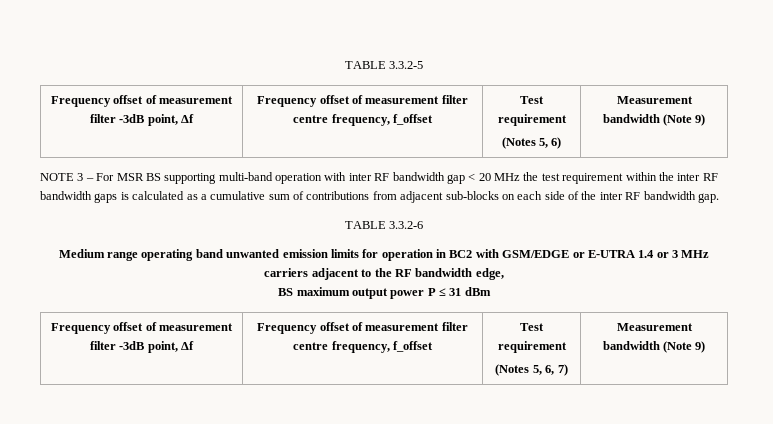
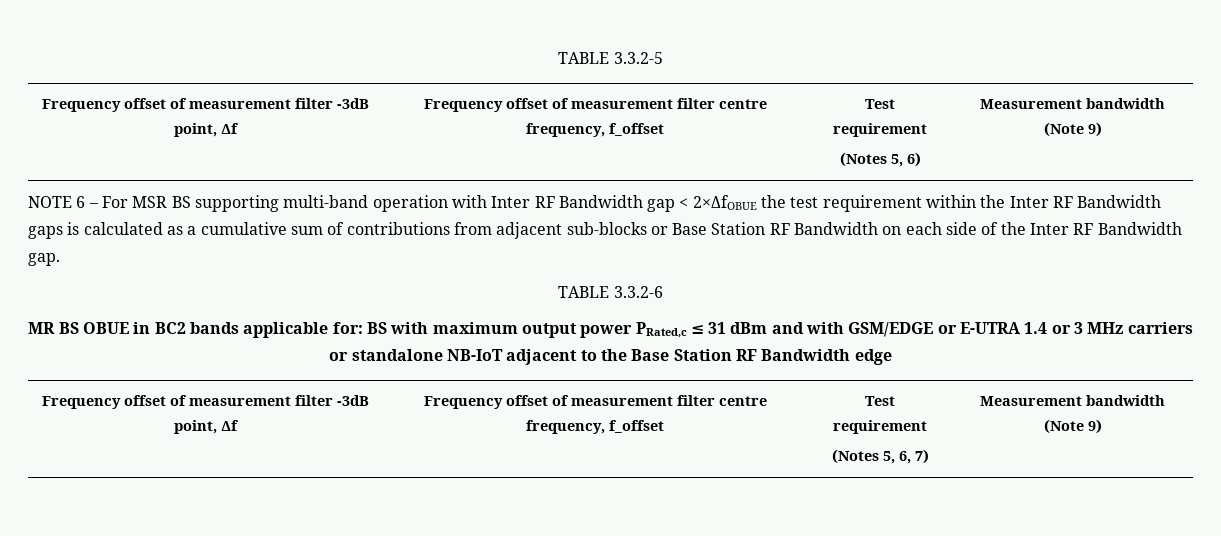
- NOTE 3 – For MSR BS supporting multi-band operation with inter RF bandwidth gap < 20 MHz the test requirement within the inter RF bandwidth gaps is calculated as a cumulative sum of contributions from adjacent sub-blocks on each side of the inter RF bandwidth gap.
+ NOTE 6 – For MSR BS supporting multi-band operation with Inter RF Bandwidth gap < 2×ΔfOBUE the test requirement within the Inter RF Bandwidth gaps is calculated as a cumulative sum of contributions from adjacent sub-blocks or Base Station RF Bandwidth on each side of the Inter RF Bandwidth gap.
- Medium range operating band unwanted emission limits for operation in BC2 with GSM/EDGE or E-UTRA 1.4 or 3 MHz carriers adjacent to the RF bandwidth edge,
- BS maximum output power P ≤ 31 dBm
+ MR BS OBUE in BC2 bands applicable for: BS with maximum output power PRated,c ≤ 31 dBm and with GSM/EDGE or E-UTRA 1.4 or 3 MHz carriers or standalone NB-IoT adjacent to the Base Station RF Bandwidth edge

